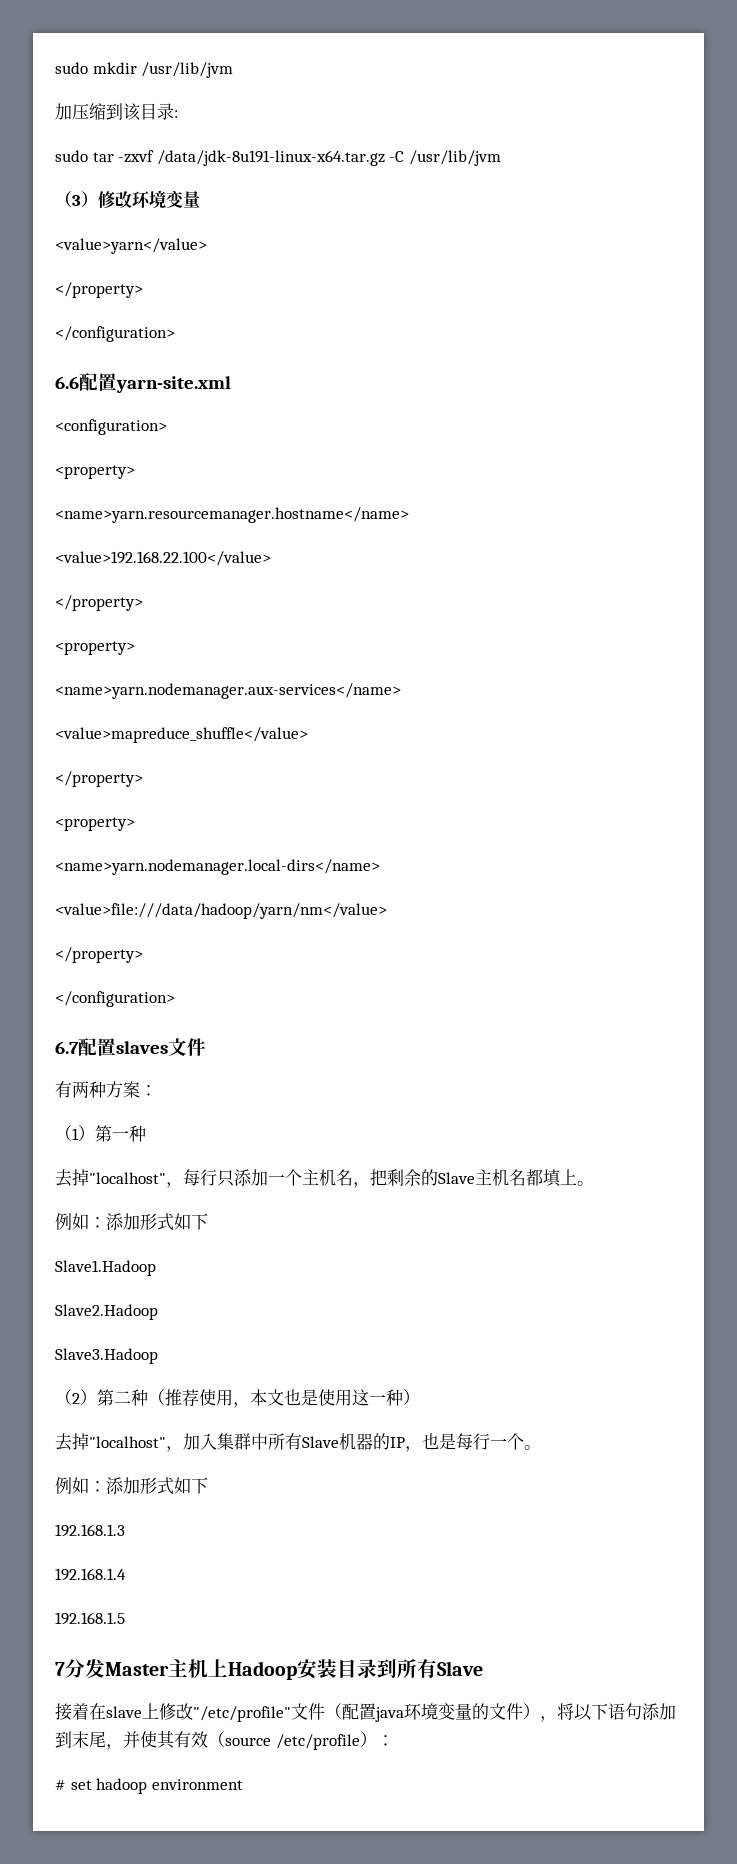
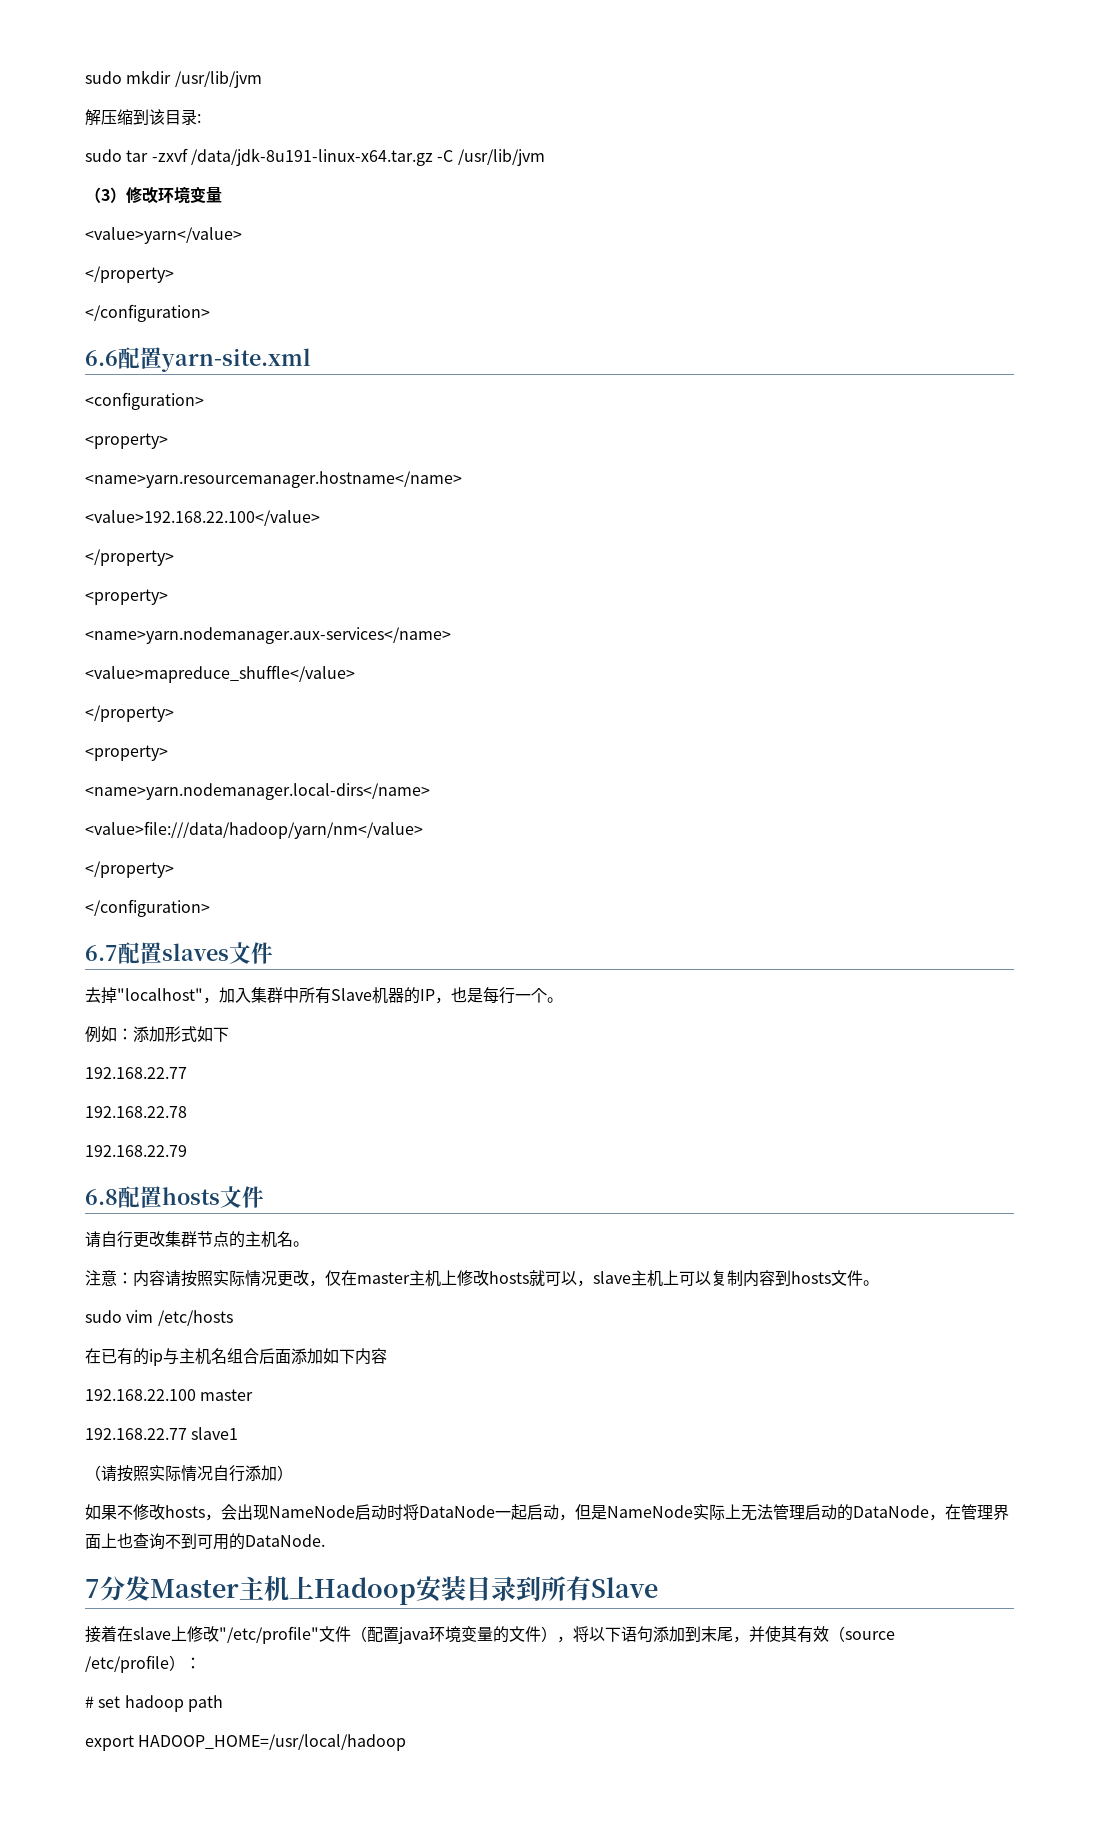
- 加压缩到该目录:
+ 解压缩到该目录:
- 有两种方案：
- （1）第一种
- 去掉"localhost"，每行只添加一个主机名，把剩余的Slave主机名都填上。
- 例如：添加形式如下
- Slave1.Hadoop
- Slave2.Hadoop
- Slave3.Hadoop
- （2）第二种（推荐使用，本文也是使用这一种）
  去掉"localhost"，加入集群中所有Slave机器的IP，也是每行一个。
  例如：添加形式如下
- 192.168.1.3
- 192.168.1.4
- 192.168.1.5
+ 192.168.22.77
+ 192.168.22.78
+ 192.168.22.79
+ 6.8配置hosts文件
+ 请自行更改集群节点的主机名。
+ 注意：内容请按照实际情况更改，仅在master主机上修改hosts就可以，slave主机上可以复制内容到hosts文件。
+ sudo vim /etc/hosts
+ 在已有的ip与主机名组合后面添加如下内容
+ 192.168.22.100 master
+ 192.168.22.77 slave1
+ （请按照实际情况自行添加）
+ 如果不修改hosts，会出现NameNode启动时将DataNode一起启动，但是NameNode实际上无法管理启动的DataNode，在管理界面上也查询不到可用的DataNode.
- # set hadoop environment
+ # set hadoop path
+ export HADOOP_HOME=/usr/local/hadoop

